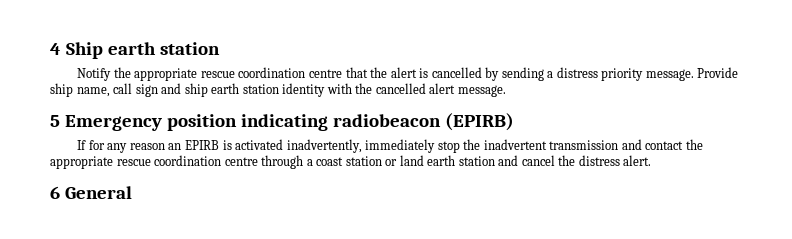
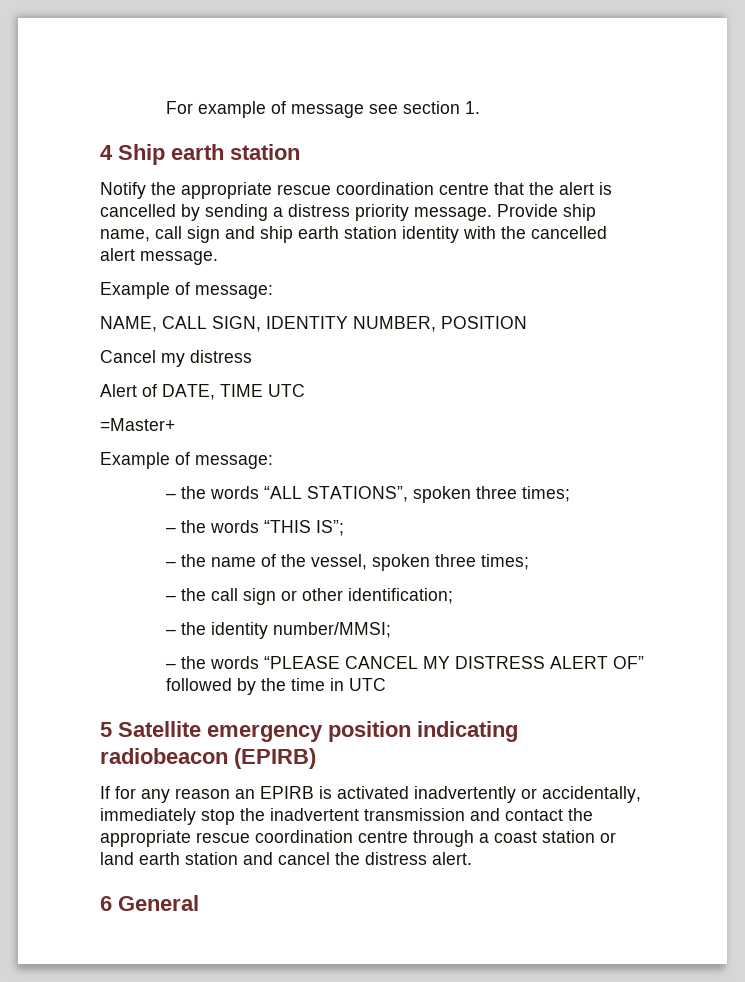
+ For example of message see section 1.
  Provide ship name, call sign and ship earth station identity with the cancelled alert message.
+ Example of message:
+ NAME, CALL SIGN, IDENTITY NUMBER, POSITION
+ Cancel my distress
+ Alert of DATE, TIME UTC
+ =Master+
+ Example of message:
+ – the words “ALL STATIONS”, spoken three times;
+ – the words “THIS IS”;
+ – the name of the vessel, spoken three times;
+ – the call sign or other identification;
+ – the identity number/MMSI;
+ – the words “PLEASE CANCEL MY DISTRESS ALERT OF” followed by the time in UTC
- 5 Emergency position indicating radiobeacon (EPIRB)
+ 5 Satellite emergency position indicating radiobeacon (EPIRB)
- If for any reason an EPIRB is activated inadvertently, immediately stop the inadvertent transmission and contact the appropriate rescue coordination centre through a coast station or land earth station and cancel the distress alert.
+ If for any reason an EPIRB is activated inadvertently or accidentally, immediately stop the inadvertent transmission and contact the appropriate rescue coordination centre through a coast station or land earth station and cancel the distress alert.

